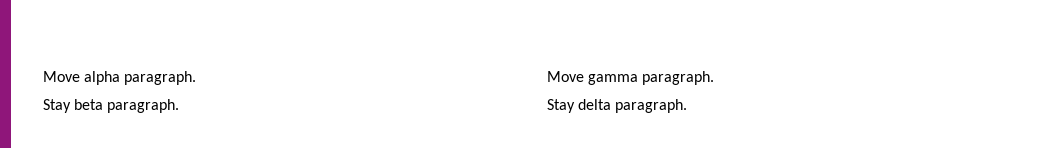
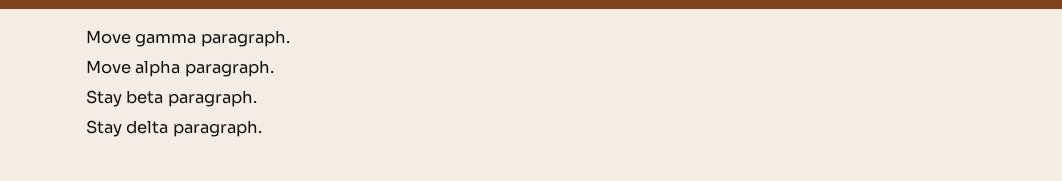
+ Move gamma paragraph.
- Move gamma paragraph.

